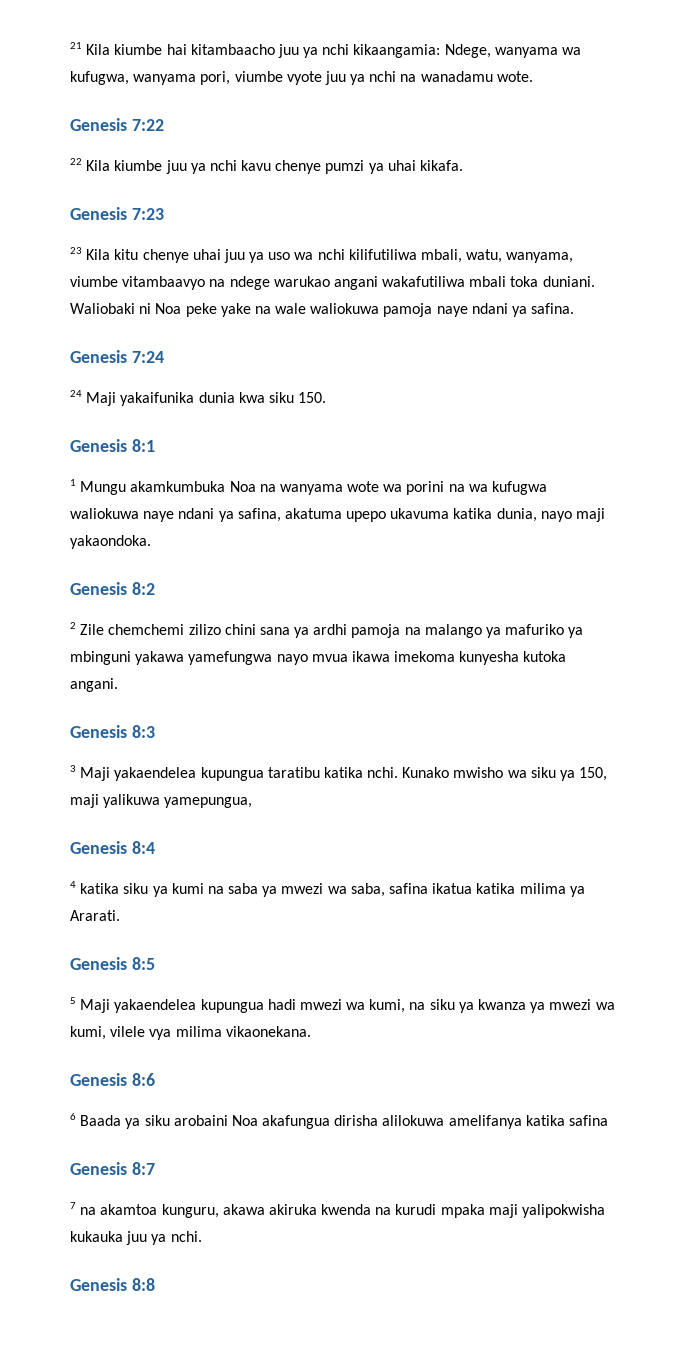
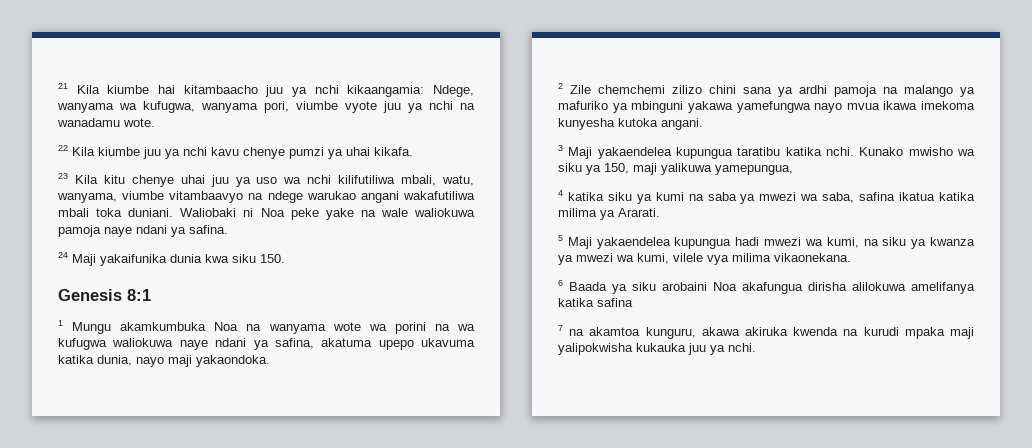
- Genesis 7:22
- Genesis 7:23
- Genesis 7:24
- Genesis 8:2
- Genesis 8:3
- Genesis 8:4
- Genesis 8:5
- Genesis 8:6
- Genesis 8:7
- Genesis 8:8

